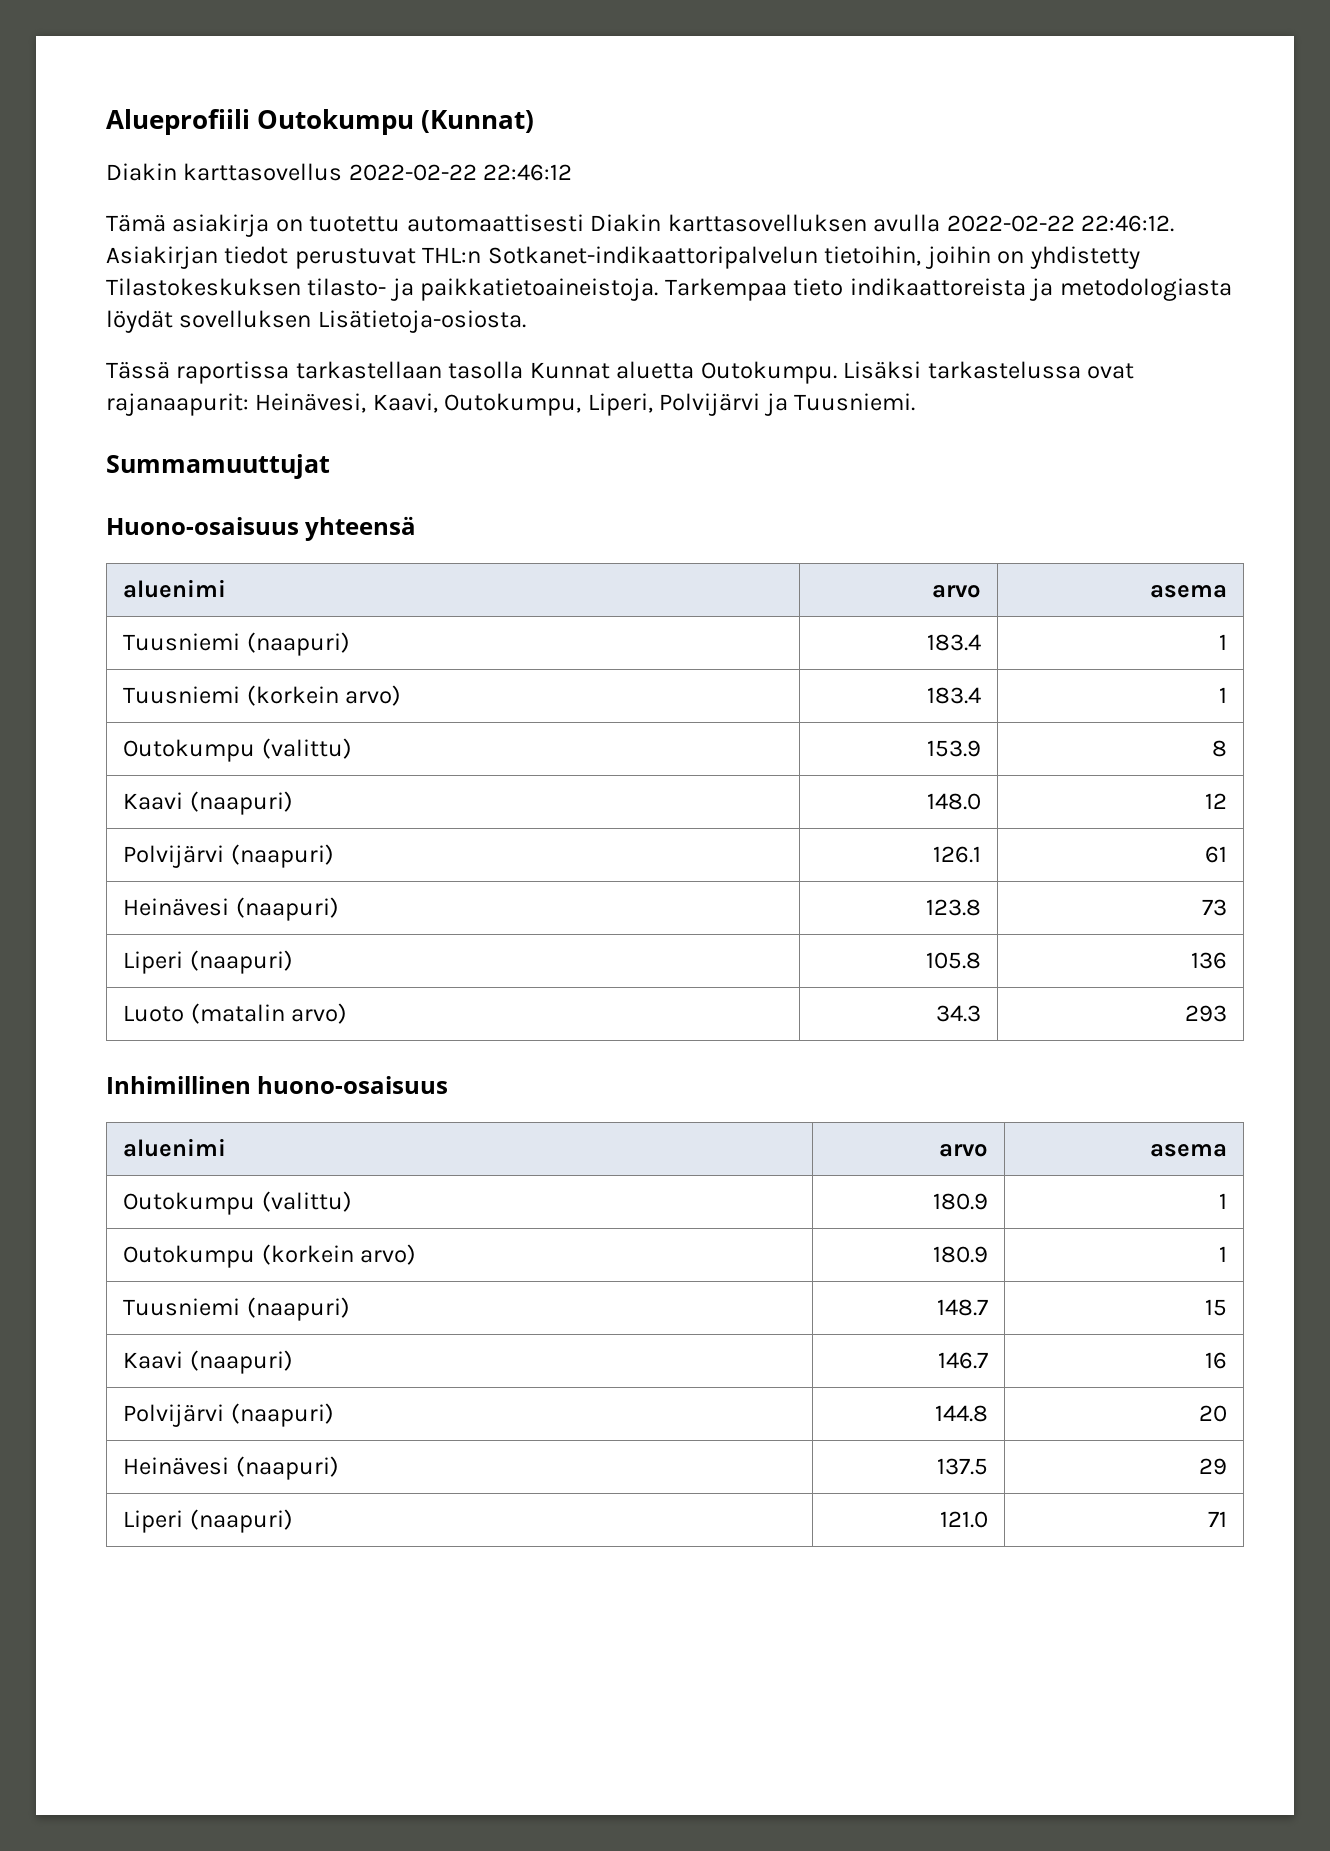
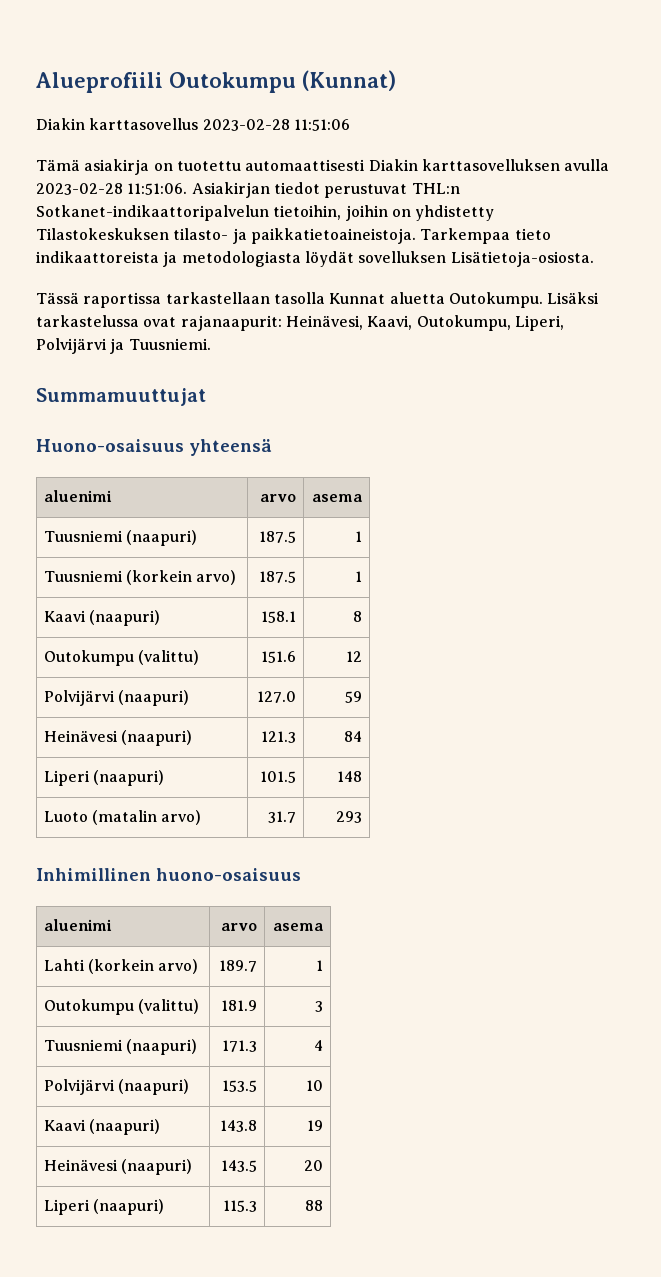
- Diakin karttasovellus 2022-02-22 22:46:12
+ Diakin karttasovellus 2023-02-28 11:51:06
- Tämä asiakirja on tuotettu automaattisesti Diakin karttasovelluksen avulla 2022-02-22 22:46:12.
+ Tämä asiakirja on tuotettu automaattisesti Diakin karttasovelluksen avulla 2023-02-28 11:51:06.
- Tuusniemi (naapuri) | 183.4 | 1
+ Tuusniemi (naapuri) | 187.5 | 1
- Tuusniemi (korkein arvo) | 183.4 | 1
- Outokumpu (valittu) | 153.9 | 8
- Kaavi (naapuri) | 148.0 | 12
+ Tuusniemi (korkein arvo) | 187.5 | 1
+ Kaavi (naapuri) | 158.1 | 8
+ Outokumpu (valittu) | 151.6 | 12
- Polvijärvi (naapuri) | 126.1 | 61
- Heinävesi (naapuri) | 123.8 | 73
- Liperi (naapuri) | 105.8 | 136
+ Polvijärvi (naapuri) | 127.0 | 59
+ Heinävesi (naapuri) | 121.3 | 84
+ Liperi (naapuri) | 101.5 | 148
- Luoto (matalin arvo) | 34.3 | 293
+ Luoto (matalin arvo) | 31.7 | 293
- Outokumpu (valittu) | 180.9 | 1
- Outokumpu (korkein arvo) | 180.9 | 1
- Tuusniemi (naapuri) | 148.7 | 15
- Kaavi (naapuri) | 146.7 | 16
- Polvijärvi (naapuri) | 144.8 | 20
- Heinävesi (naapuri) | 137.5 | 29
- Liperi (naapuri) | 121.0 | 71
+ Lahti (korkein arvo) | 189.7 | 1
+ Outokumpu (valittu) | 181.9 | 3
+ Tuusniemi (naapuri) | 171.3 | 4
+ Polvijärvi (naapuri) | 153.5 | 10
+ Kaavi (naapuri) | 143.8 | 19
+ Heinävesi (naapuri) | 143.5 | 20
+ Liperi (naapuri) | 115.3 | 88

